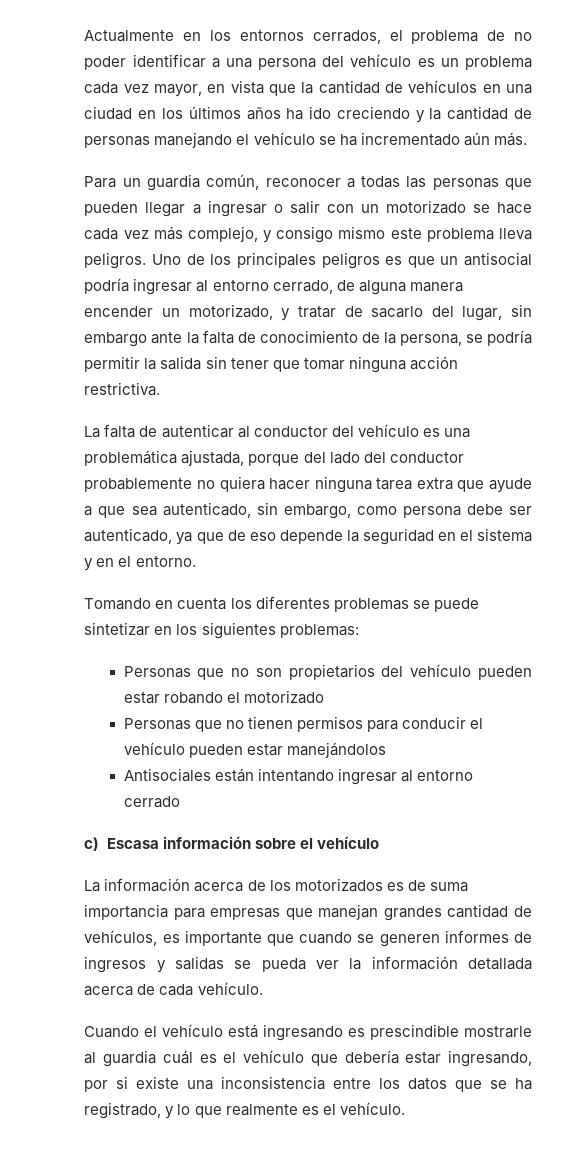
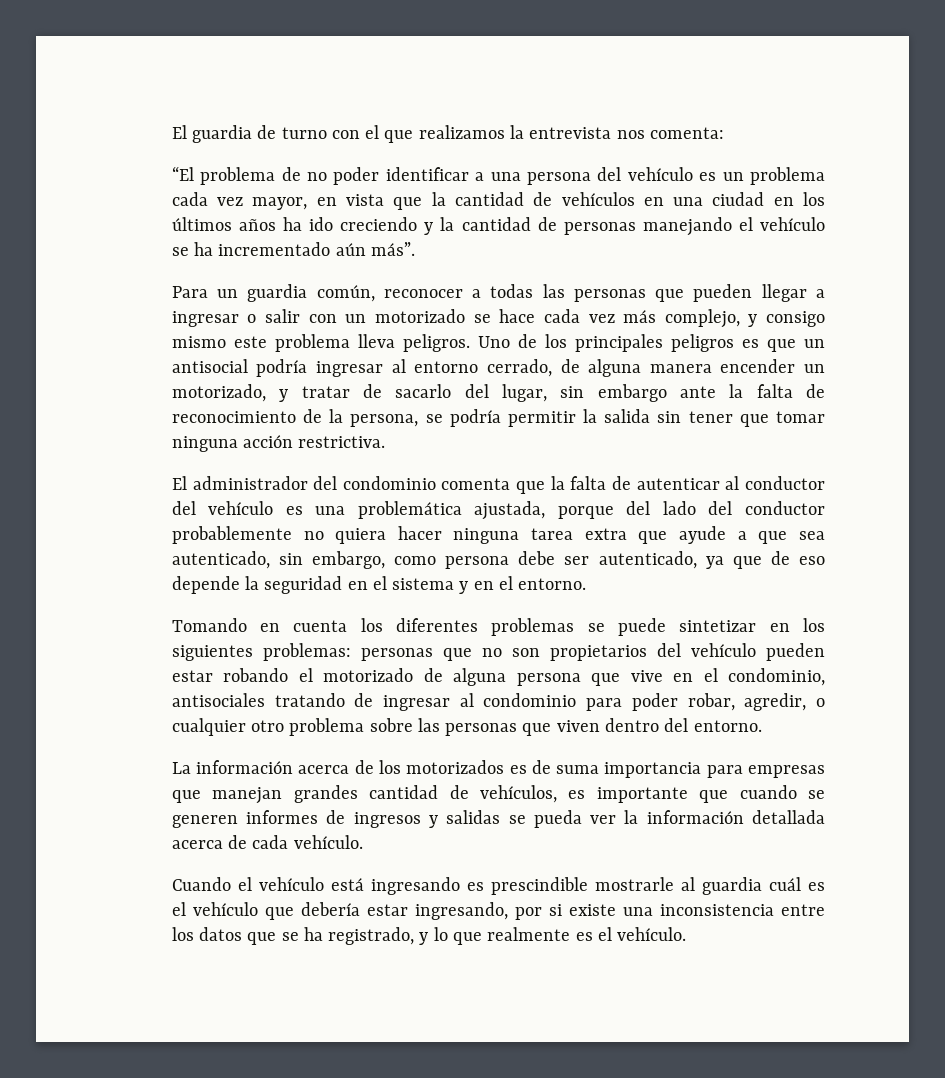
- Actualmente en los entornos cerrados, el problema de no poder identificar a una persona del vehículo es un problema cada vez mayor, en vista que la cantidad de vehículos en una ciudad en los últimos años ha ido creciendo y la cantidad de personas manejando el vehículo se ha incrementado aún más.
+ El guardia de turno con el que realizamos la entrevista nos comenta:
+ “El problema de no poder identificar a una persona del vehículo es un problema cada vez mayor, en vista que la cantidad de vehículos en una ciudad en los últimos años ha ido creciendo y la cantidad de personas manejando el vehículo se ha incrementado aún más”.
- Uno de los principales peligros es que un antisocial podría ingresar al entorno cerrado, de alguna manera encender un motorizado, y tratar de sacarlo del lugar, sin embargo ante la falta de conocimiento de la persona, se podría permitir la salida sin tener que tomar ninguna acción restrictiva.
+ Uno de los principales peligros es que un antisocial podría ingresar al entorno cerrado, de alguna manera encender un motorizado, y tratar de sacarlo del lugar, sin embargo ante la falta de reconocimiento de la persona, se podría permitir la salida sin tener que tomar ninguna acción restrictiva.
- La falta de autenticar al conductor del vehículo es una problemática ajustada, porque del lado del conductor probablemente no quiera hacer ninguna tarea extra que ayude a que sea autenticado, sin embargo, como persona debe ser autenticado, ya que de eso depende la seguridad en el sistema y en el entorno.
+ El administrador del condominio comenta que la falta de autenticar al conductor del vehículo es una problemática ajustada, porque del lado del conductor probablemente no quiera hacer ninguna tarea extra que ayude a que sea autenticado, sin embargo, como persona debe ser autenticado, ya que de eso depende la seguridad en el sistema y en el entorno.
- Tomando en cuenta los diferentes problemas se puede sintetizar en los siguientes problemas:
- Personas que no son propietarios del vehículo pueden estar robando el motorizado
- Personas que no tienen permisos para conducir el vehículo pueden estar manejándolos
- Antisociales están intentando ingresar al entorno cerrado
- c) Escasa información sobre el vehículo
+ Tomando en cuenta los diferentes problemas se puede sintetizar en los siguientes problemas: personas que no son propietarios del vehículo pueden estar robando el motorizado de alguna persona que vive en el condominio, antisociales tratando de ingresar al condominio para poder robar, agredir, o cualquier otro problema sobre las personas que viven dentro del entorno.

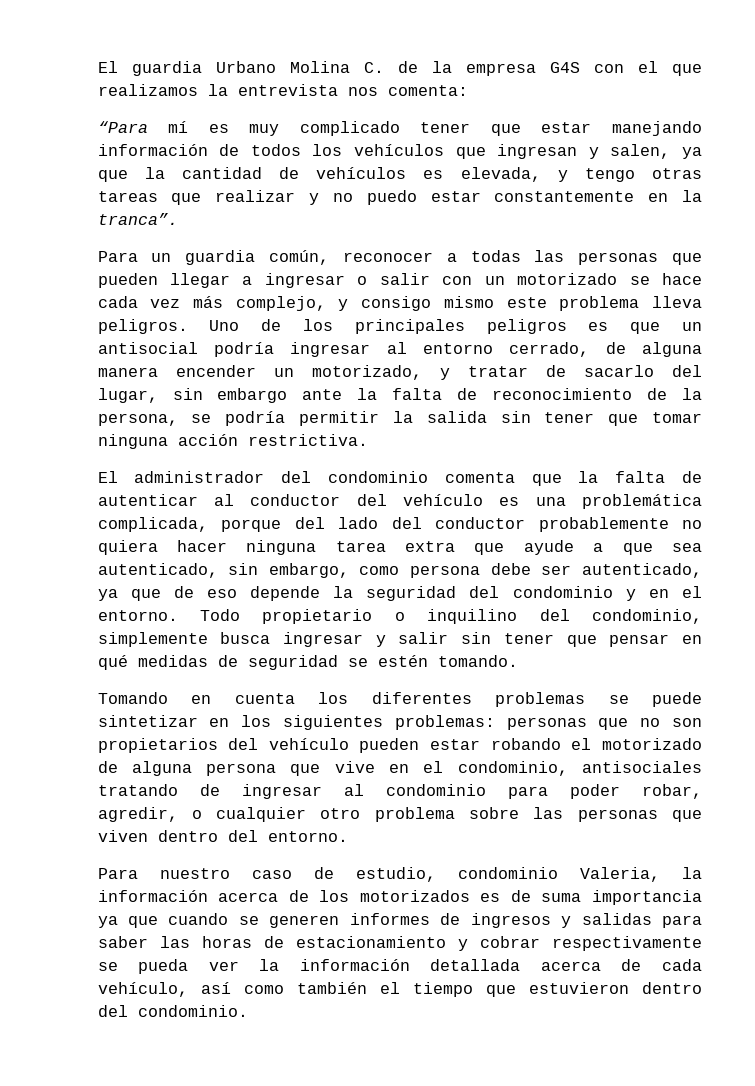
- El guardia de turno con el que realizamos la entrevista nos comenta:
+ El guardia Urbano Molina C. de la empresa G4S con el que realizamos la entrevista nos comenta:
- “El problema de no poder identificar a una persona del vehículo es un problema cada vez mayor, en vista que la cantidad de vehículos en una ciudad en los últimos años ha ido creciendo y la cantidad de personas manejando el vehículo se ha incrementado aún más”.
+ “Para mí es muy complicado tener que estar manejando información de todos los vehículos que ingresan y salen, ya que la cantidad de vehículos es elevada, y tengo otras tareas que realizar y no puedo estar constantemente en la tranca”.
- El administrador del condominio comenta que la falta de autenticar al conductor del vehículo es una problemática ajustada, porque del lado del conductor probablemente no quiera hacer ninguna tarea extra que ayude a que sea autenticado, sin embargo, como persona debe ser autenticado, ya que de eso depende la seguridad en el sistema y en el entorno.
+ El administrador del condominio comenta que la falta de autenticar al conductor del vehículo es una problemática complicada, porque del lado del conductor probablemente no quiera hacer ninguna tarea extra que ayude a que sea autenticado, sin embargo, como persona debe ser autenticado, ya que de eso depende la seguridad del condominio y en el entorno. Todo propietario o inquilino del condominio, simplemente busca ingresar y salir sin tener que pensar en qué medidas de seguridad se estén tomando.
- La información acerca de los motorizados es de suma importancia para empresas que manejan grandes cantidad de vehículos, es importante que cuando se generen informes de ingresos y salidas se pueda ver la información detallada acerca de cada vehículo.
- Cuando el vehículo está ingresando es prescindible mostrarle al guardia cuál es el vehículo que debería estar ingresando, por si existe una inconsistencia entre los datos que se ha registrado, y lo que realmente es el vehículo.
+ Para nuestro caso de estudio, condominio Valeria, la información acerca de los motorizados es de suma importancia ya que cuando se generen informes de ingresos y salidas para saber las horas de estacionamiento y cobrar respectivamente se pueda ver la información detallada acerca de cada vehículo, así como también el tiempo que estuvieron dentro del condominio.

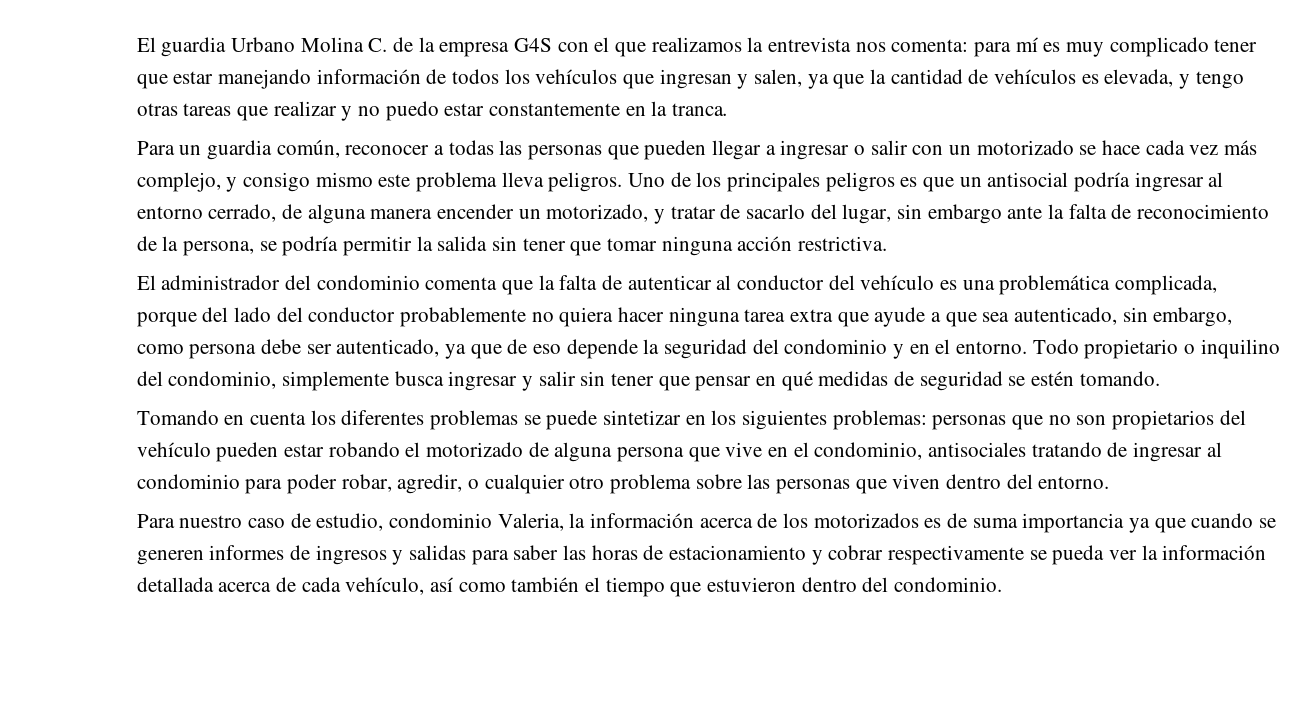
- El guardia Urbano Molina C. de la empresa G4S con el que realizamos la entrevista nos comenta:
- “Para mí es muy complicado tener que estar manejando información de todos los vehículos que ingresan y salen, ya que la cantidad de vehículos es elevada, y tengo otras tareas que realizar y no puedo estar constantemente en la tranca”.
+ El guardia Urbano Molina C. de la empresa G4S con el que realizamos la entrevista nos comenta: para mí es muy complicado tener que estar manejando información de todos los vehículos que ingresan y salen, ya que la cantidad de vehículos es elevada, y tengo otras tareas que realizar y no puedo estar constantemente en la tranca.

